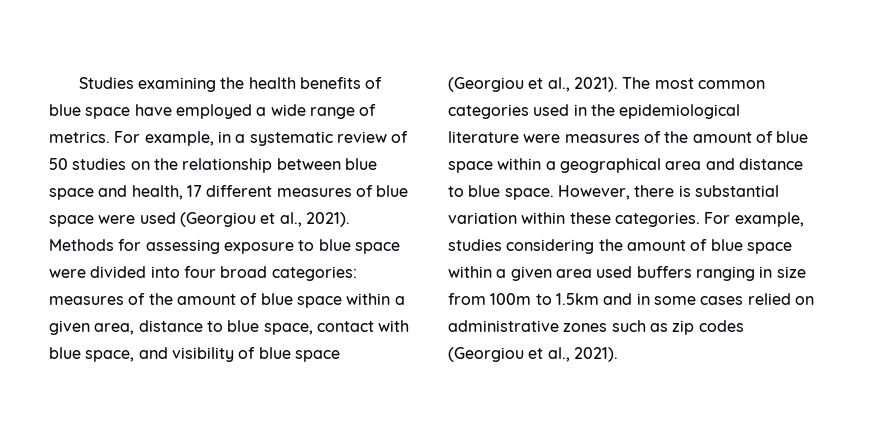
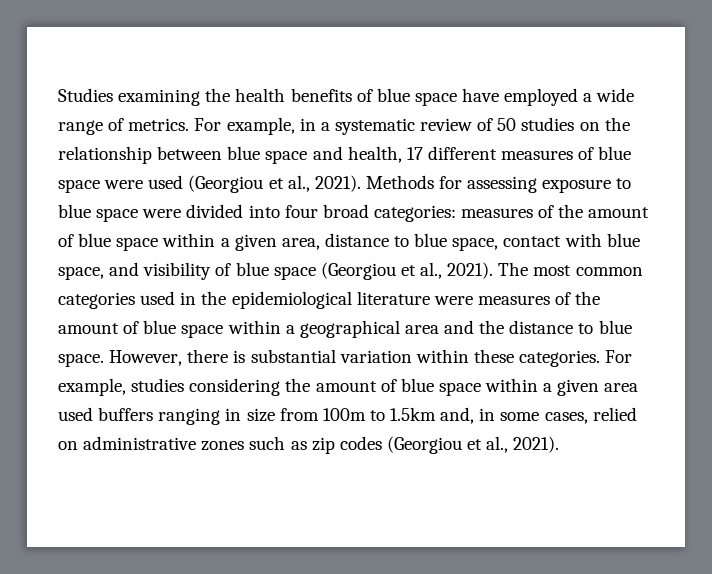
- The most common categories used in the epidemiological literature were measures of the amount of blue space within a geographical area and distance to blue space.
+ The most common categories used in the epidemiological literature were measures of the amount of blue space within a geographical area and the distance to blue space.
- For example, studies considering the amount of blue space within a given area used buffers ranging in size from 100m to 1.5km and in some cases relied on administrative zones such as zip codes (Georgiou et al., 2021).
+ For example, studies considering the amount of blue space within a given area used buffers ranging in size from 100m to 1.5km and, in some cases, relied on administrative zones such as zip codes (Georgiou et al., 2021).

